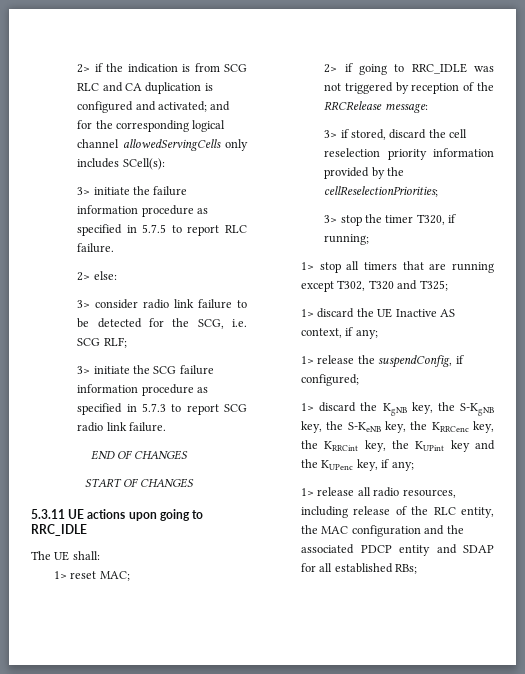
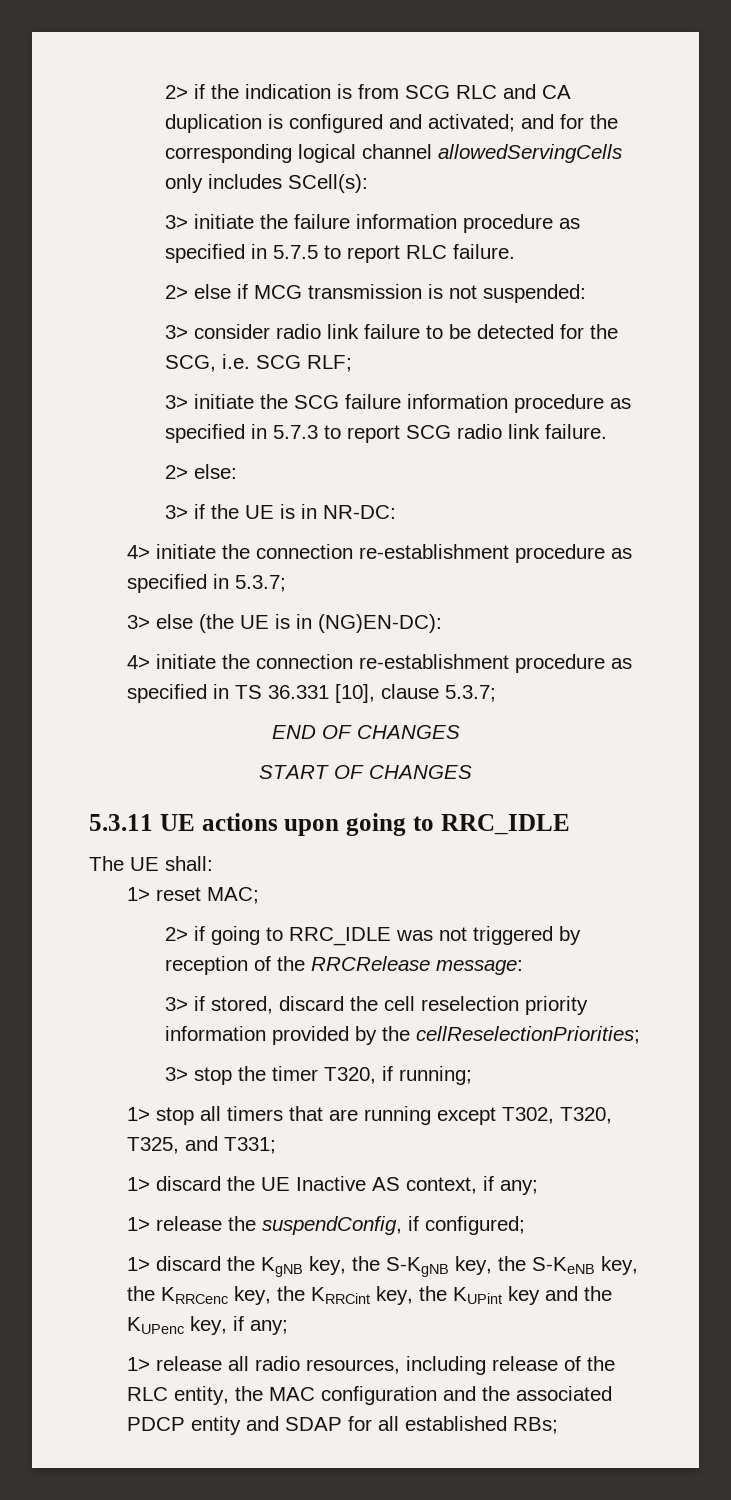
- 2> else:
+ 2> else if MCG transmission is not suspended:
+ 2> else:
+ 3> if the UE is in NR-DC:
+ 4> initiate the connection re-establishment procedure as specified in 5.3.7;
+ 3> else (the UE is in (NG)EN-DC):
+ 4> initiate the connection re-establishment procedure as specified in TS 36.331 [10], clause 5.3.7;
- 1> stop all timers that are running except T302, T320 and T325;
+ 1> stop all timers that are running except T302, T320, T325, and T331;

